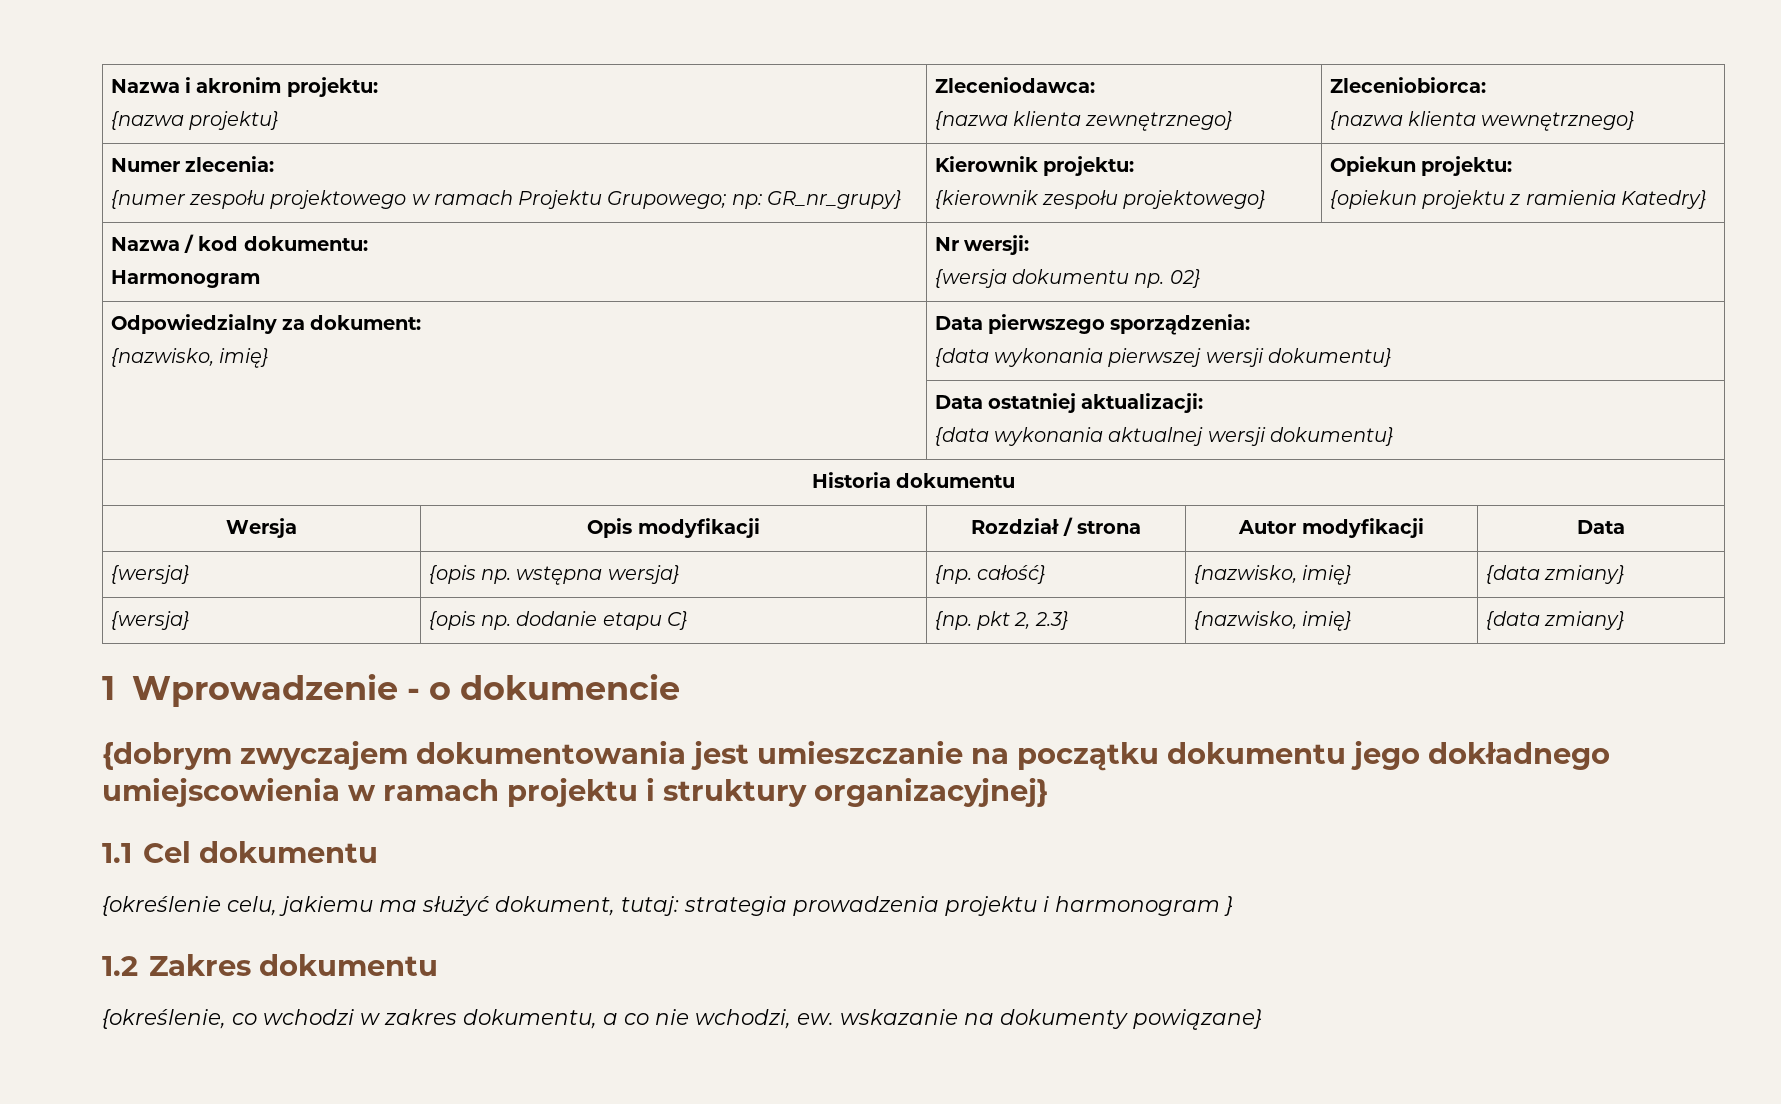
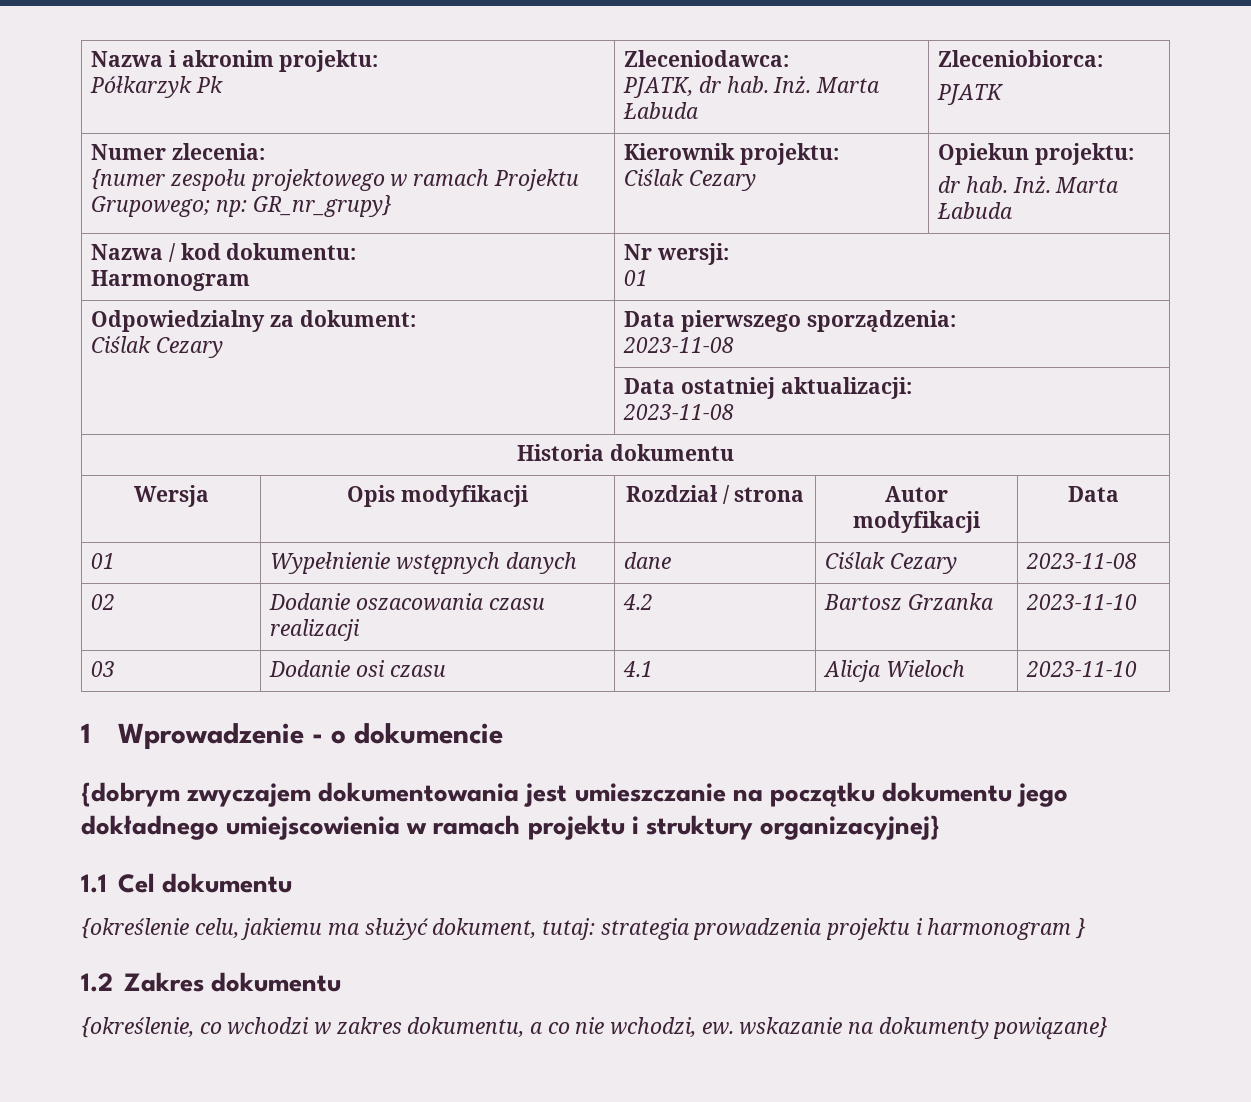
  Nazwa i akronim projektu:
- {nazwa projektu} | Zleceniodawca:
- {nazwa klienta zewnętrznego} | Zleceniobiorca:
- {nazwa klienta wewnętrznego}
+ Półkarzyk Pk | Zleceniodawca:
+ PJATK, dr hab. Inż. Marta Łabuda | Zleceniobiorca:
+ PJATK
  Numer zlecenia:
  {numer zespołu projektowego w ramach Projektu Grupowego; np: GR_nr_grupy} | Kierownik projektu:
- {kierownik zespołu projektowego} | Opiekun projektu:
- {opiekun projektu z ramienia Katedry}
+ Ciślak Cezary | Opiekun projektu:
+ dr hab. Inż. Marta Łabuda
  Nazwa / kod dokumentu:
  Harmonogram | Nr wersji:
- {wersja dokumentu np. 02}
+ 01
  Odpowiedzialny za dokument:
- {nazwisko, imię} | Data pierwszego sporządzenia:
- {data wykonania pierwszej wersji dokumentu}
+ Ciślak Cezary | Data pierwszego sporządzenia:
+ 2023-11-08
  | Data ostatniej aktualizacji:
- {data wykonania aktualnej wersji dokumentu}
+ 2023-11-08
- {wersja} | {opis np. wstępna wersja} | {np. całość} | {nazwisko, imię} | {data zmiany}
- {wersja} | {opis np. dodanie etapu C} | {np. pkt 2, 2.3} | {nazwisko, imię} | {data zmiany}
+ 01 | Wypełnienie wstępnych danych | dane | Ciślak Cezary | 2023-11-08
+ 02 | Dodanie oszacowania czasu realizacji | 4.2 | Bartosz Grzanka | 2023-11-10
+ 03 | Dodanie osi czasu | 4.1 | Alicja Wieloch | 2023-11-10

